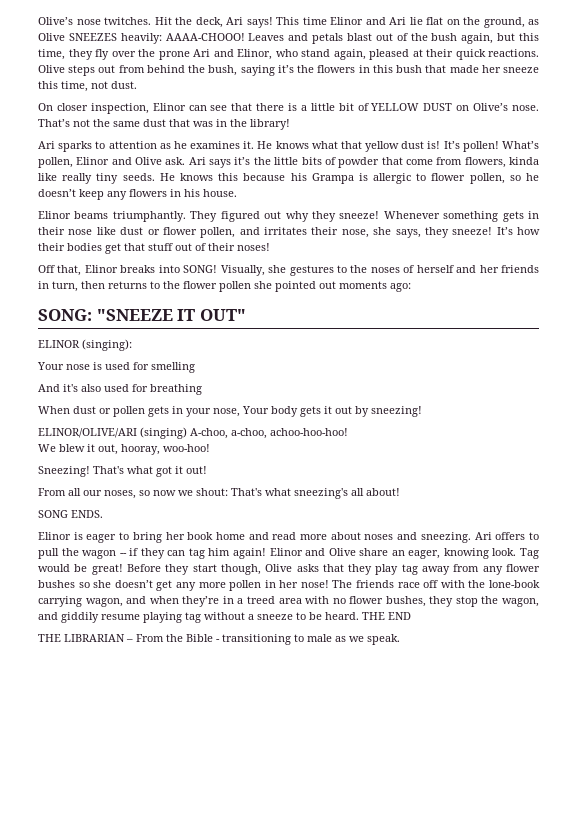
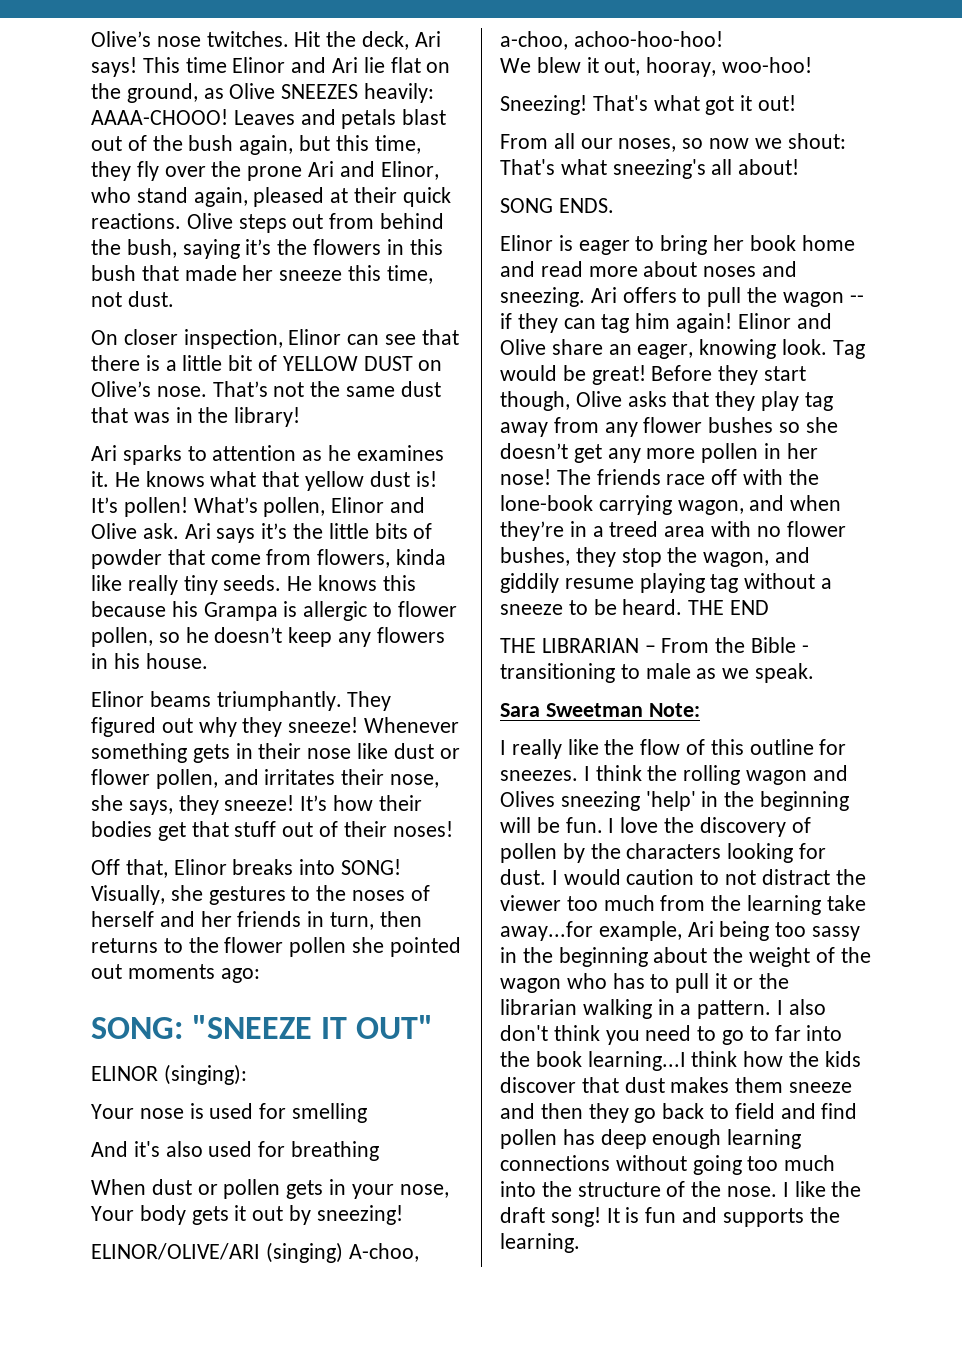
+ Sara Sweetman Note:
+ I really like the flow of this outline for sneezes. I think the rolling wagon and Olives sneezing 'help' in the beginning will be fun. I love the discovery of pollen by the characters looking for dust. I would caution to not distract the viewer too much from the learning take away...for example, Ari being too sassy in the beginning about the weight of the wagon who has to pull it or the librarian walking in a pattern. I also don't think you need to go to far into the book learning...I think how the kids discover that dust makes them sneeze and then they go back to field and find pollen has deep enough learning connections without going too much into the structure of the nose. I like the draft song! It is fun and supports the learning.

